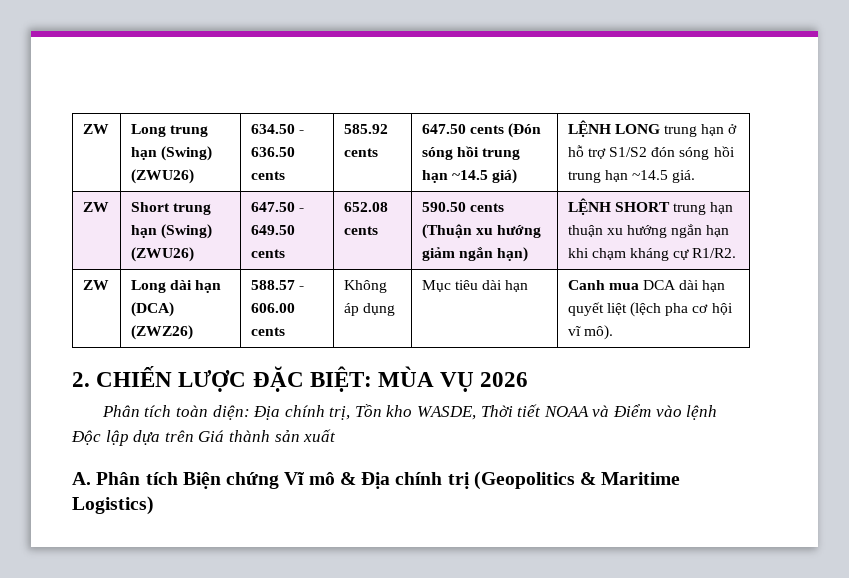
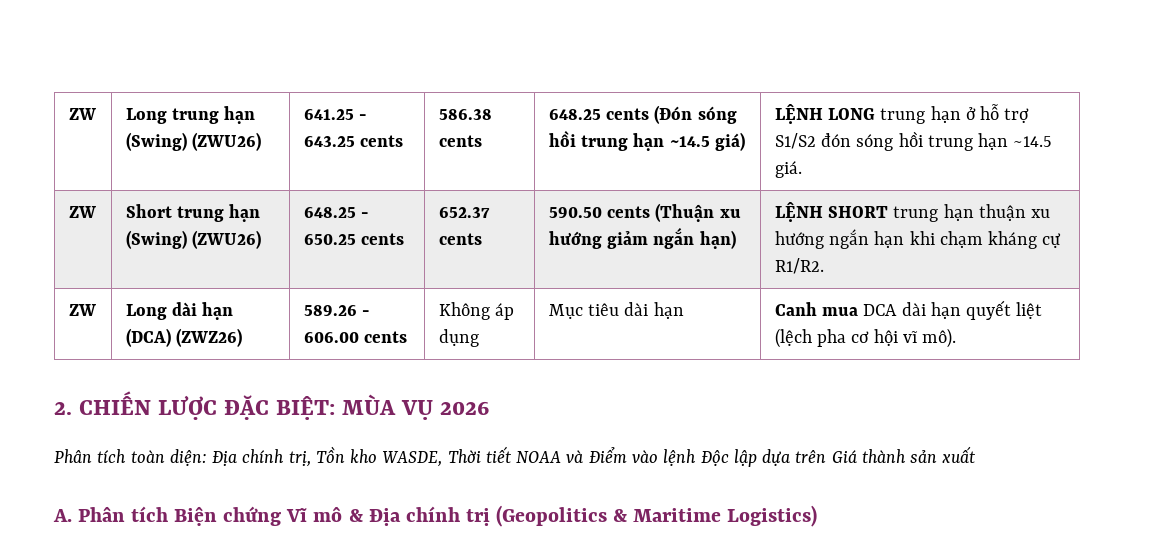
- ZW | Long trung hạn (Swing) (ZWU26) | 634.50 - 636.50 cents | 585.92 cents | 647.50 cents (Đón sóng hồi trung hạn ~14.5 giá) | LỆNH LONG trung hạn ở hỗ trợ S1/S2 đón sóng hồi trung hạn ~14.5 giá.
+ ZW | Long trung hạn (Swing) (ZWU26) | 641.25 - 643.25 cents | 586.38 cents | 648.25 cents (Đón sóng hồi trung hạn ~14.5 giá) | LỆNH LONG trung hạn ở hỗ trợ S1/S2 đón sóng hồi trung hạn ~14.5 giá.
- ZW | Short trung hạn (Swing) (ZWU26) | 647.50 - 649.50 cents | 652.08 cents | 590.50 cents (Thuận xu hướng giảm ngắn hạn) | LỆNH SHORT trung hạn thuận xu hướng ngắn hạn khi chạm kháng cự R1/R2.
+ ZW | Short trung hạn (Swing) (ZWU26) | 648.25 - 650.25 cents | 652.37 cents | 590.50 cents (Thuận xu hướng giảm ngắn hạn) | LỆNH SHORT trung hạn thuận xu hướng ngắn hạn khi chạm kháng cự R1/R2.
- ZW | Long dài hạn (DCA) (ZWZ26) | 588.57 - 606.00 cents | Không áp dụng | Mục tiêu dài hạn | Canh mua DCA dài hạn quyết liệt (lệch pha cơ hội vĩ mô).
+ ZW | Long dài hạn (DCA) (ZWZ26) | 589.26 - 606.00 cents | Không áp dụng | Mục tiêu dài hạn | Canh mua DCA dài hạn quyết liệt (lệch pha cơ hội vĩ mô).

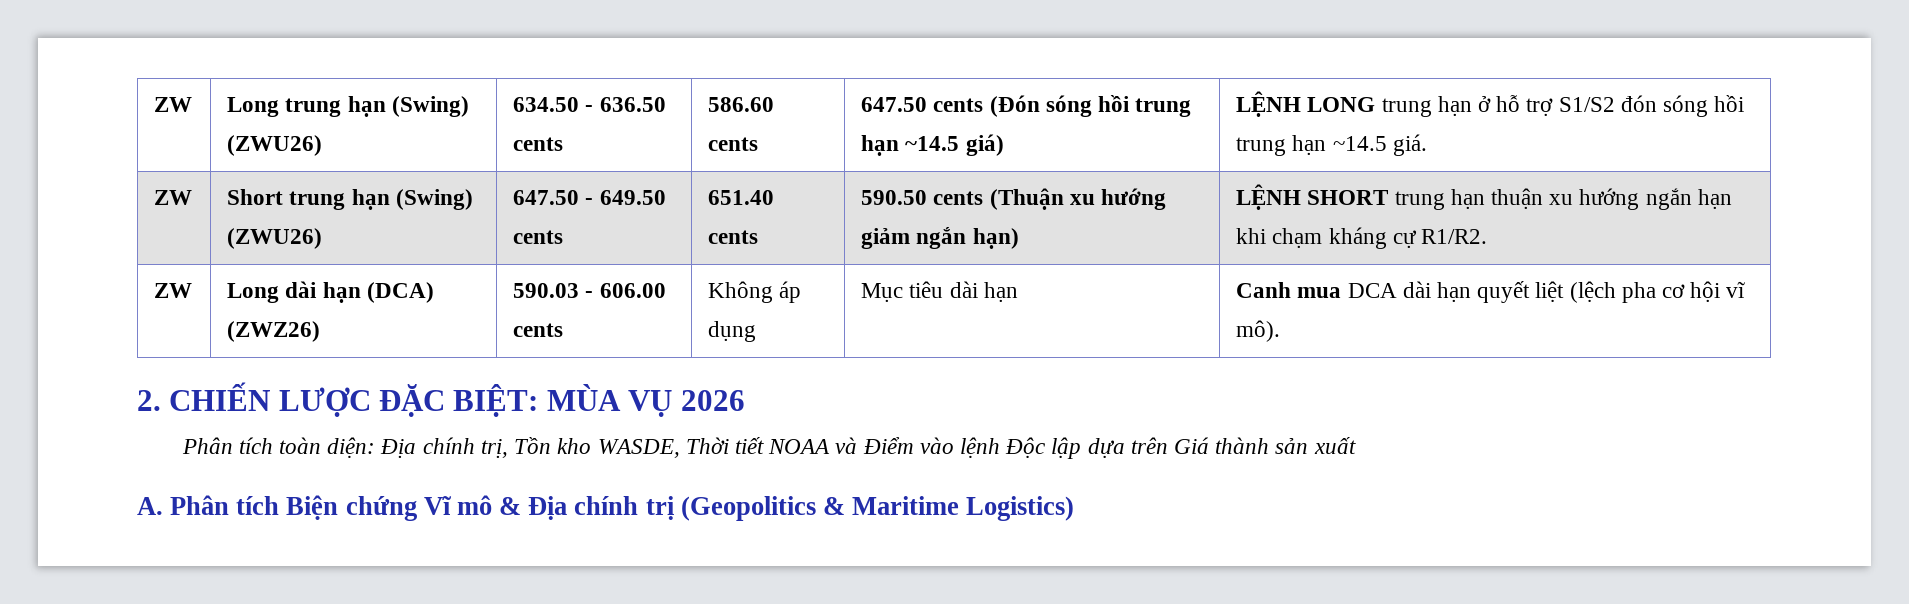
- ZW | Long trung hạn (Swing) (ZWU26) | 641.25 - 643.25 cents | 586.38 cents | 648.25 cents (Đón sóng hồi trung hạn ~14.5 giá) | LỆNH LONG trung hạn ở hỗ trợ S1/S2 đón sóng hồi trung hạn ~14.5 giá.
+ ZW | Long trung hạn (Swing) (ZWU26) | 634.50 - 636.50 cents | 586.60 cents | 647.50 cents (Đón sóng hồi trung hạn ~14.5 giá) | LỆNH LONG trung hạn ở hỗ trợ S1/S2 đón sóng hồi trung hạn ~14.5 giá.
- ZW | Short trung hạn (Swing) (ZWU26) | 648.25 - 650.25 cents | 652.37 cents | 590.50 cents (Thuận xu hướng giảm ngắn hạn) | LỆNH SHORT trung hạn thuận xu hướng ngắn hạn khi chạm kháng cự R1/R2.
+ ZW | Short trung hạn (Swing) (ZWU26) | 647.50 - 649.50 cents | 651.40 cents | 590.50 cents (Thuận xu hướng giảm ngắn hạn) | LỆNH SHORT trung hạn thuận xu hướng ngắn hạn khi chạm kháng cự R1/R2.
- ZW | Long dài hạn (DCA) (ZWZ26) | 589.26 - 606.00 cents | Không áp dụng | Mục tiêu dài hạn | Canh mua DCA dài hạn quyết liệt (lệch pha cơ hội vĩ mô).
+ ZW | Long dài hạn (DCA) (ZWZ26) | 590.03 - 606.00 cents | Không áp dụng | Mục tiêu dài hạn | Canh mua DCA dài hạn quyết liệt (lệch pha cơ hội vĩ mô).

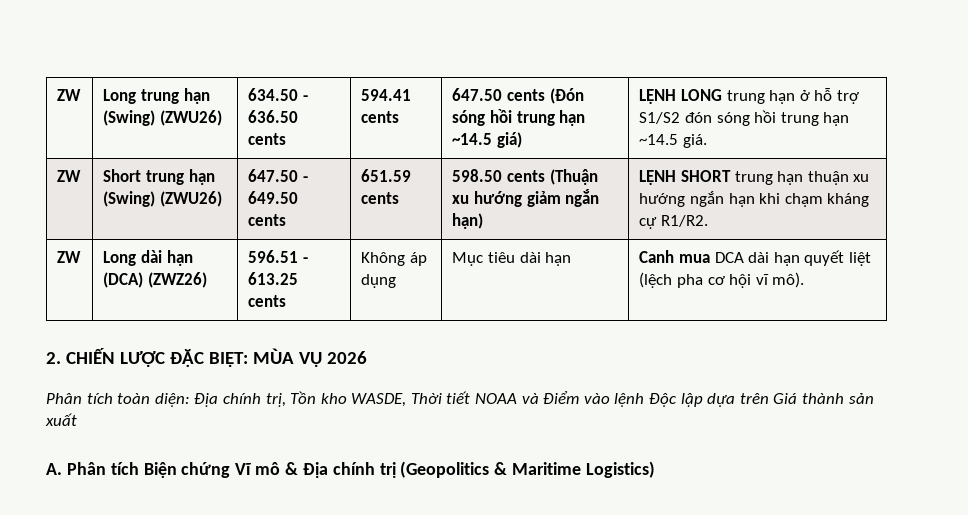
- ZW | Long trung hạn (Swing) (ZWU26) | 634.50 - 636.50 cents | 586.60 cents | 647.50 cents (Đón sóng hồi trung hạn ~14.5 giá) | LỆNH LONG trung hạn ở hỗ trợ S1/S2 đón sóng hồi trung hạn ~14.5 giá.
+ ZW | Long trung hạn (Swing) (ZWU26) | 634.50 - 636.50 cents | 594.41 cents | 647.50 cents (Đón sóng hồi trung hạn ~14.5 giá) | LỆNH LONG trung hạn ở hỗ trợ S1/S2 đón sóng hồi trung hạn ~14.5 giá.
- ZW | Short trung hạn (Swing) (ZWU26) | 647.50 - 649.50 cents | 651.40 cents | 590.50 cents (Thuận xu hướng giảm ngắn hạn) | LỆNH SHORT trung hạn thuận xu hướng ngắn hạn khi chạm kháng cự R1/R2.
+ ZW | Short trung hạn (Swing) (ZWU26) | 647.50 - 649.50 cents | 651.59 cents | 598.50 cents (Thuận xu hướng giảm ngắn hạn) | LỆNH SHORT trung hạn thuận xu hướng ngắn hạn khi chạm kháng cự R1/R2.
- ZW | Long dài hạn (DCA) (ZWZ26) | 590.03 - 606.00 cents | Không áp dụng | Mục tiêu dài hạn | Canh mua DCA dài hạn quyết liệt (lệch pha cơ hội vĩ mô).
+ ZW | Long dài hạn (DCA) (ZWZ26) | 596.51 - 613.25 cents | Không áp dụng | Mục tiêu dài hạn | Canh mua DCA dài hạn quyết liệt (lệch pha cơ hội vĩ mô).

